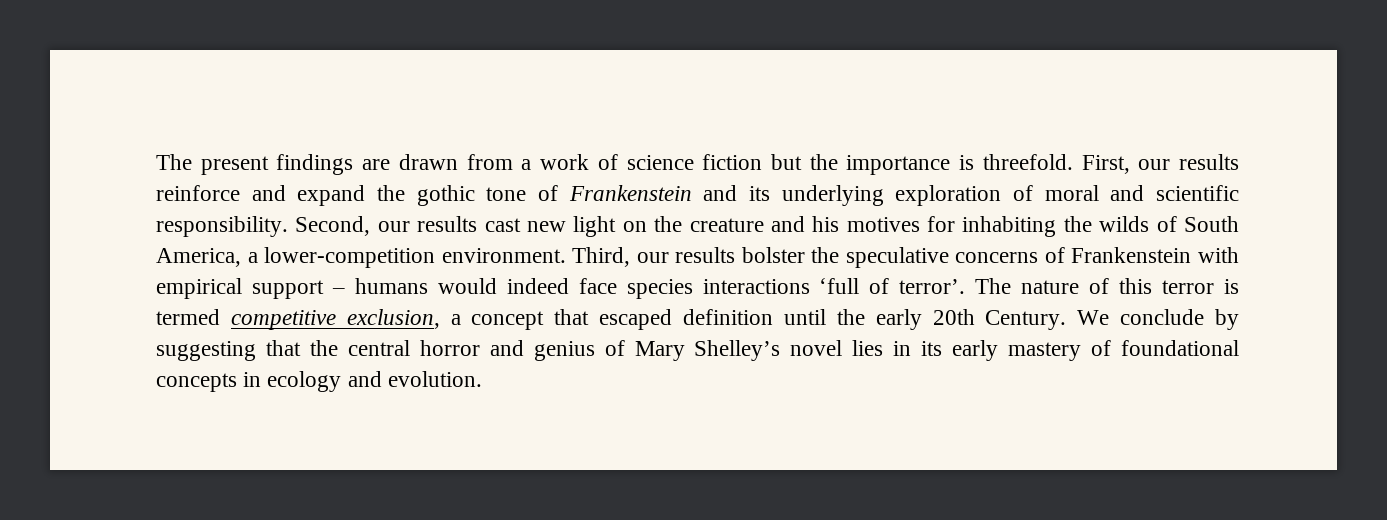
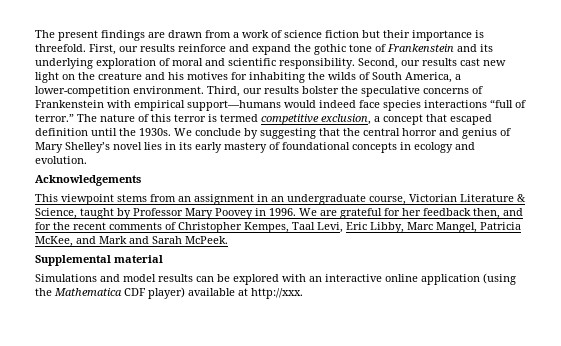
- The present findings are drawn from a work of science fiction but the importance is threefold.
+ The present findings are drawn from a work of science fiction but their importance is threefold.
- Third, our results bolster the speculative concerns of Frankenstein with empirical support – humans would indeed face species interactions ‘full of terror’.
+ Third, our results bolster the speculative concerns of Frankenstein with empirical support—humans would indeed face species interactions “full of terror.”
- The nature of this terror is termed competitive exclusion, a concept that escaped definition until the early 20th Century.
+ The nature of this terror is termed competitive exclusion, a concept that escaped definition until the 1930s.
+ Acknowledgements
+ This viewpoint stems from an assignment in an undergraduate course, Victorian Literature & Science, taught by Professor Mary Poovey in 1996. We are grateful for her feedback then, and for the recent comments of Christopher Kempes, Taal Levi, Eric Libby, Marc Mangel, Patricia McKee, and Mark and Sarah McPeek.
+ Supplemental material
+ Simulations and model results can be explored with an interactive online application (using the Mathematica CDF player) available at http://xxx.

